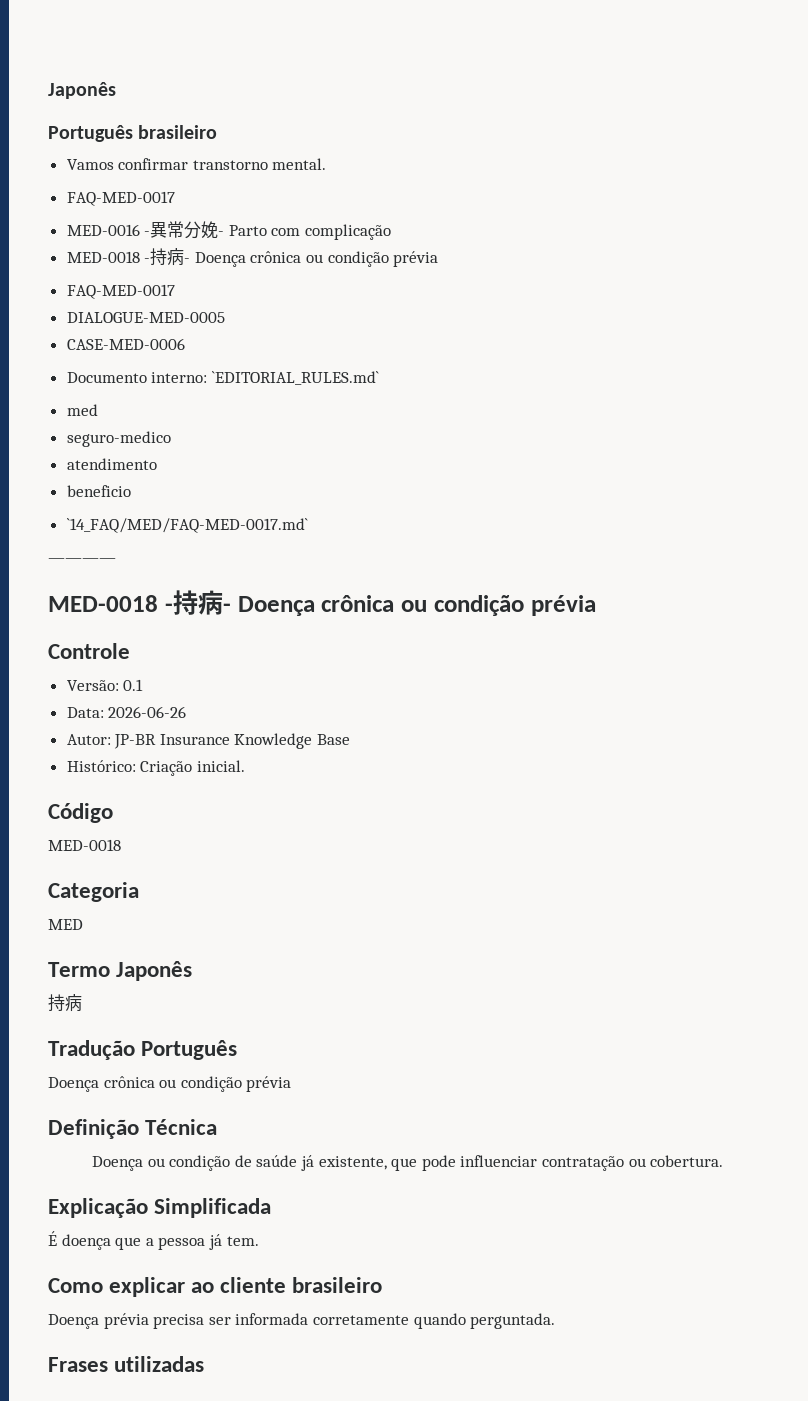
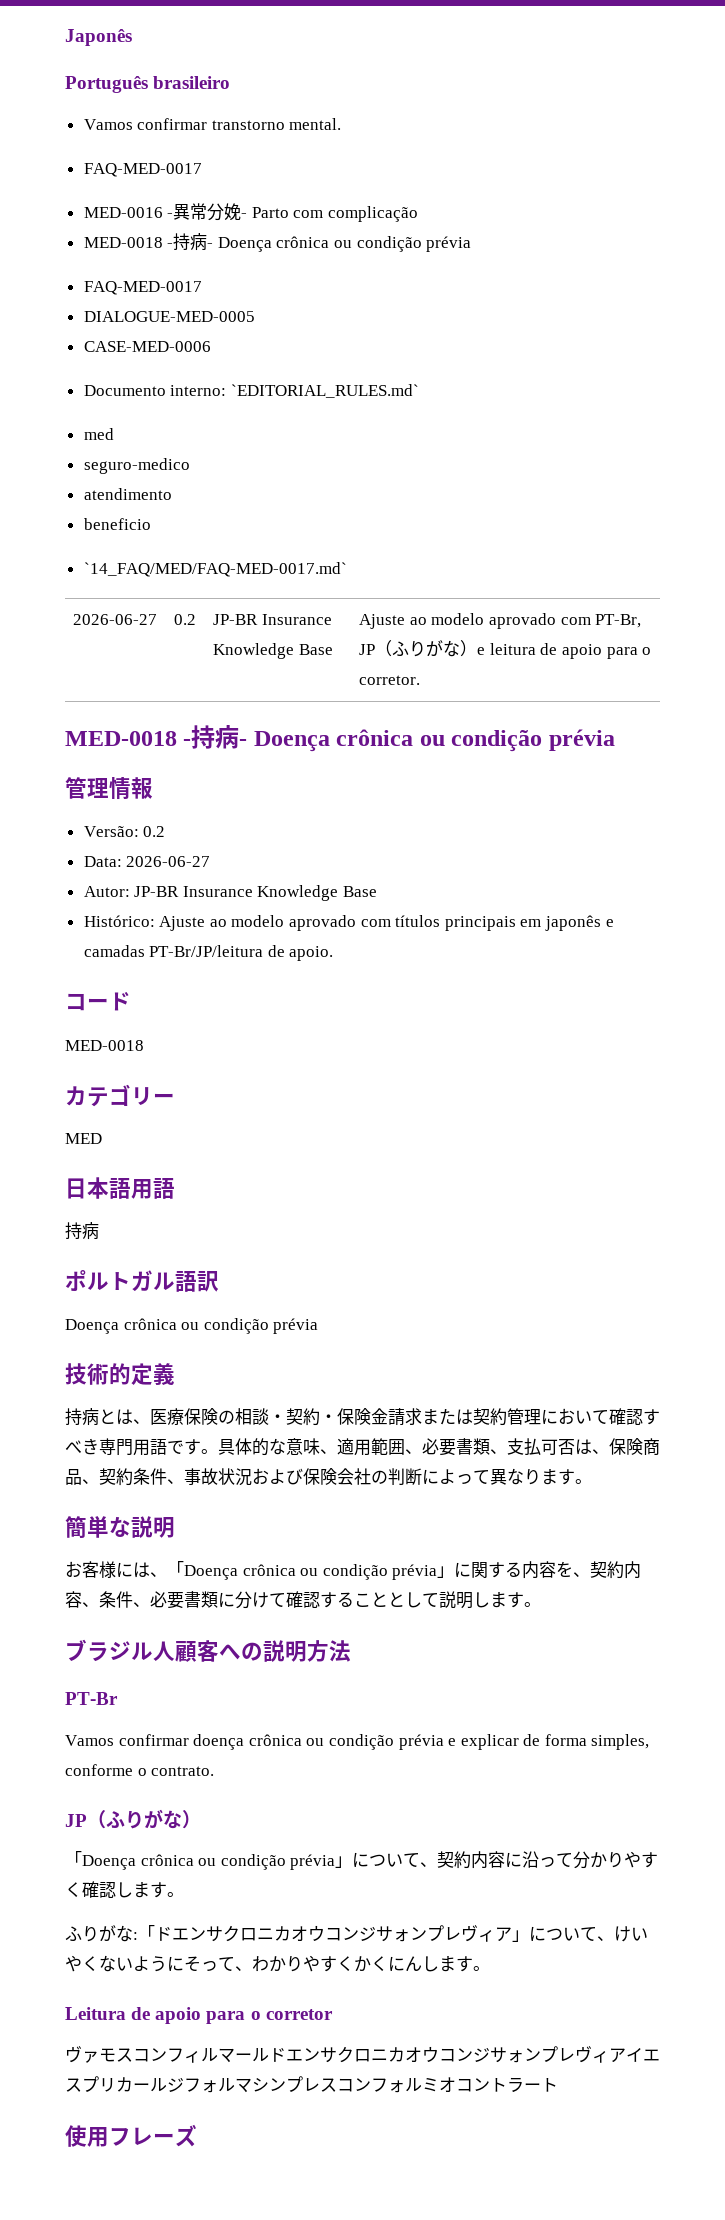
- ————
+ 2026-06-27 | 0.2 | JP-BR Insurance Knowledge Base | Ajuste ao modelo aprovado com PT-Br, JP（ふりがな）e leitura de apoio para o corretor.
  MED-0018 -持病- Doença crônica ou condição prévia
- Controle
+ 管理情報
- Versão: 0.1
+ Versão: 0.2
- Data: 2026-06-26
+ Data: 2026-06-27
- Histórico: Criação inicial.
- Código
+ Histórico: Ajuste ao modelo aprovado com títulos principais em japonês e camadas PT-Br/JP/leitura de apoio.
+ コード
- Categoria
+ カテゴリー
- Termo Japonês
+ 日本語用語
- Tradução Português
+ ポルトガル語訳
  Doença crônica ou condição prévia
- Definição Técnica
- Doença ou condição de saúde já existente, que pode influenciar contratação ou cobertura.
- Explicação Simplificada
- É doença que a pessoa já tem.
- Como explicar ao cliente brasileiro
- Doença prévia precisa ser informada corretamente quando perguntada.
- Frases utilizadas
+ 技術的定義
+ 持病とは、医療保険の相談・契約・保険金請求または契約管理において確認すべき専門用語です。具体的な意味、適用範囲、必要書類、支払可否は、保険商品、契約条件、事故状況および保険会社の判断によって異なります。
+ 簡単な説明
+ お客様には、「Doença crônica ou condição prévia」に関する内容を、契約内容、条件、必要書類に分けて確認することとして説明します。
+ ブラジル人顧客への説明方法
+ PT-Br
+ Vamos confirmar doença crônica ou condição prévia e explicar de forma simples, conforme o contrato.
+ JP（ふりがな）
+ 「Doença crônica ou condição prévia」について、契約内容に沿って分かりやすく確認します。
+ ふりがな:「ドエンサクロニカオウコンジサォンプレヴィア」について、けいやくないようにそって、わかりやすくかくにんします。
+ Leitura de apoio para o corretor
+ ヴァモスコンフィルマールドエンサクロニカオウコンジサォンプレヴィアイエスプリカールジフォルマシンプレスコンフォルミオコントラート
+ 使用フレーズ

